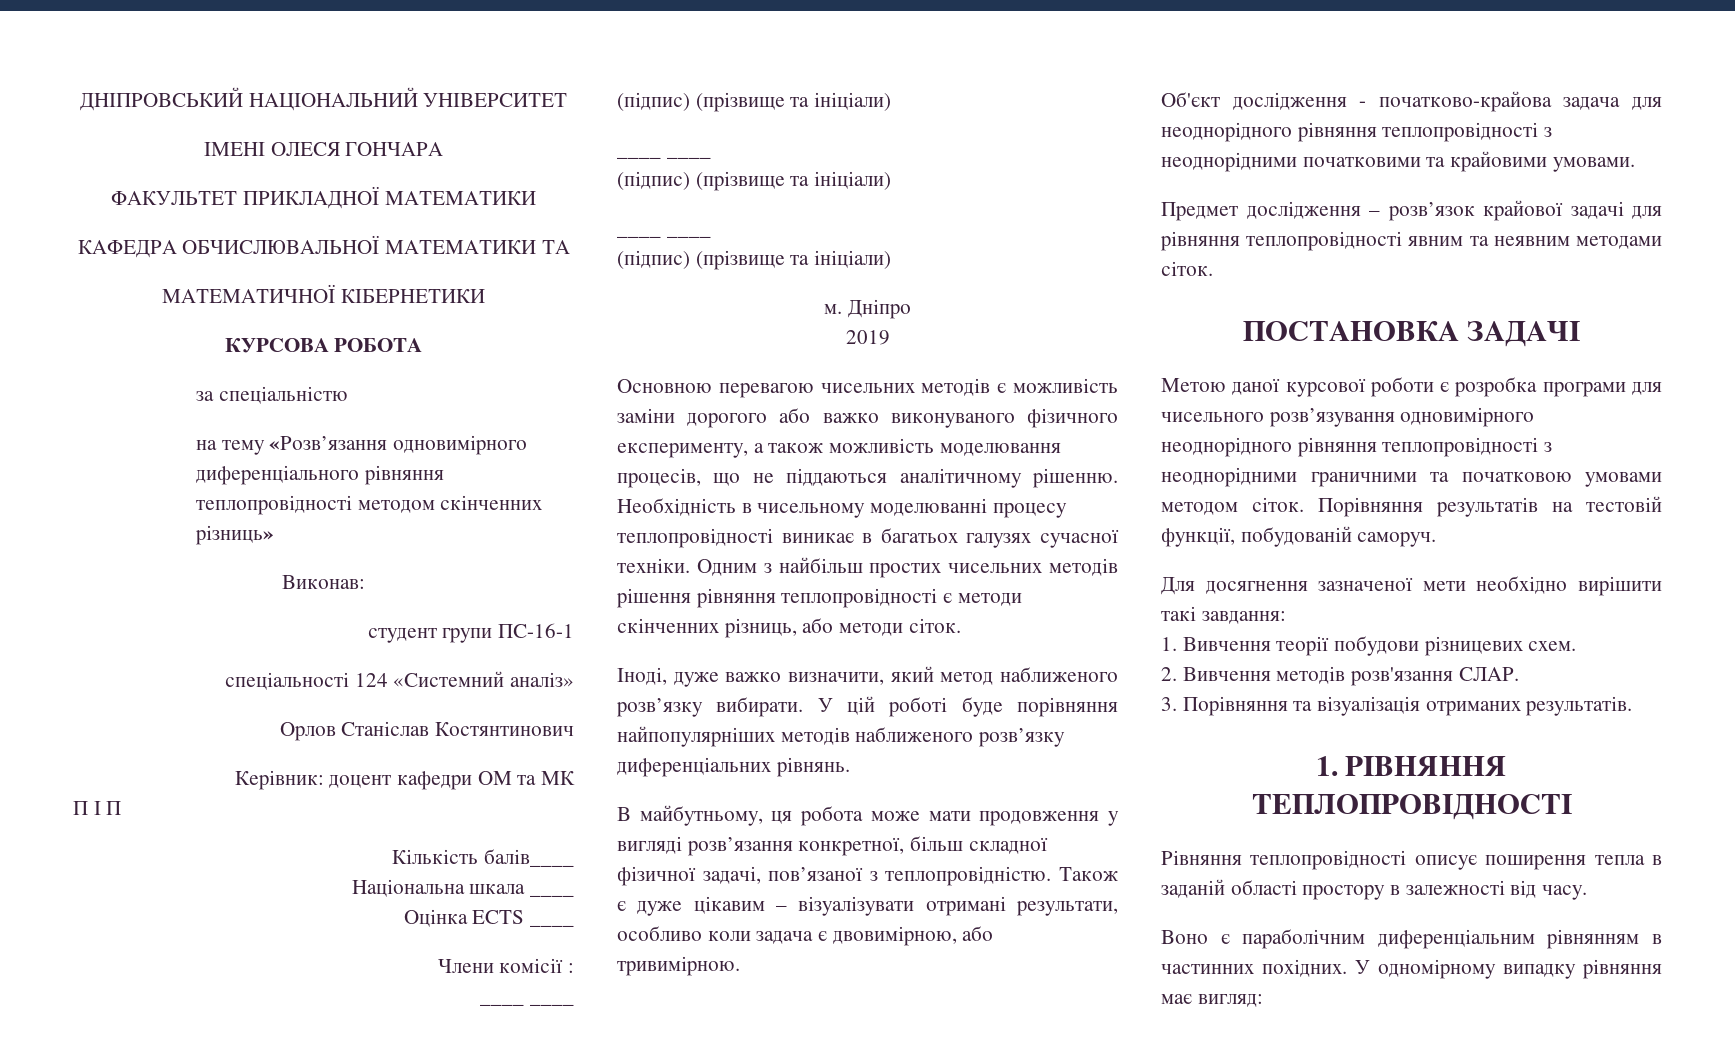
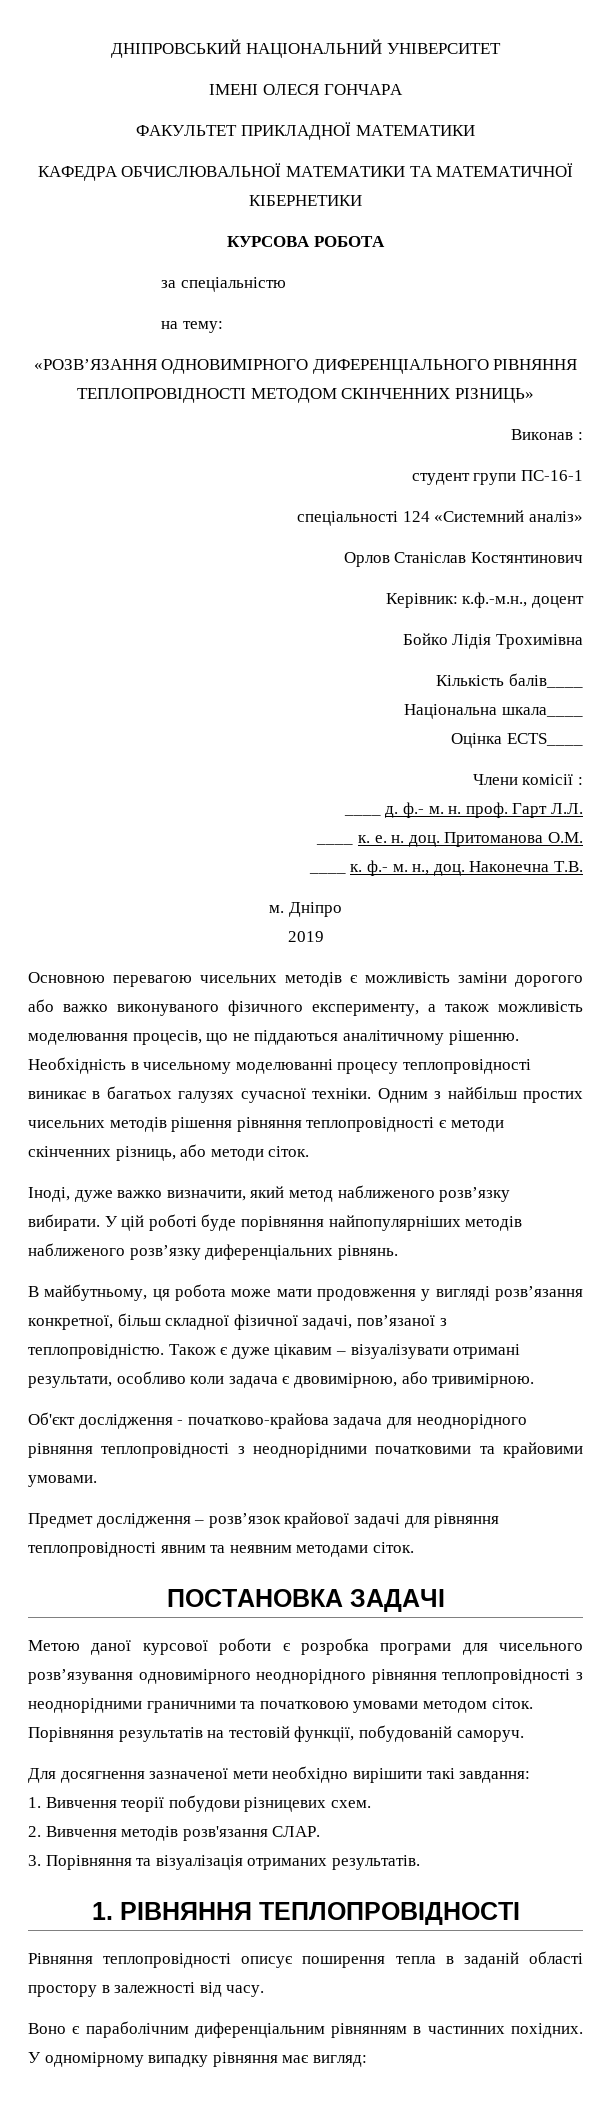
- КАФЕДРА ОБЧИСЛЮВАЛЬНОЇ МАТЕМАТИКИ ТА
- МАТЕМАТИЧНОЇ КІБЕРНЕТИКИ
+ КАФЕДРА ОБЧИСЛЮВАЛЬНОЇ МАТЕМАТИКИ ТА МАТЕМАТИЧНОЇ КІБЕРНЕТИКИ
- на тему «Розв’язання одновимірного диференціального рівняння теплопровідності методом скінченних різниць»
- Виконав:
+ на тему:
+ «РОЗВ’ЯЗАННЯ ОДНОВИМІРНОГО ДИФЕРЕНЦІАЛЬНОГО РІВНЯННЯ ТЕПЛОПРОВІДНОСТІ МЕТОДОМ СКІНЧЕННИХ РІЗНИЦЬ»
+ Виконав :
- Керівник: доцент кафедри ОМ та МК
- П І П
+ Керівник: к.ф.-м.н., доцент
+ Бойко Лідія Трохимівна
- Національна шкала ____
+ Національна шкала____
- Оцінка ECTS ____
+ Оцінка ECTS____
  Члени комісії :
- ____ ____
- (підпис) (прізвище та ініціали)
- ____ ____
- (підпис) (прізвище та ініціали)
- ____ ____
- (підпис) (прізвище та ініціали)
+ ____ д. ф.- м. н. проф. Гарт Л.Л.
+ ____ к. e. н. доц. Притоманова О.М.
+ ____ к. ф.- м. н., доц. Наконечна Т.В.

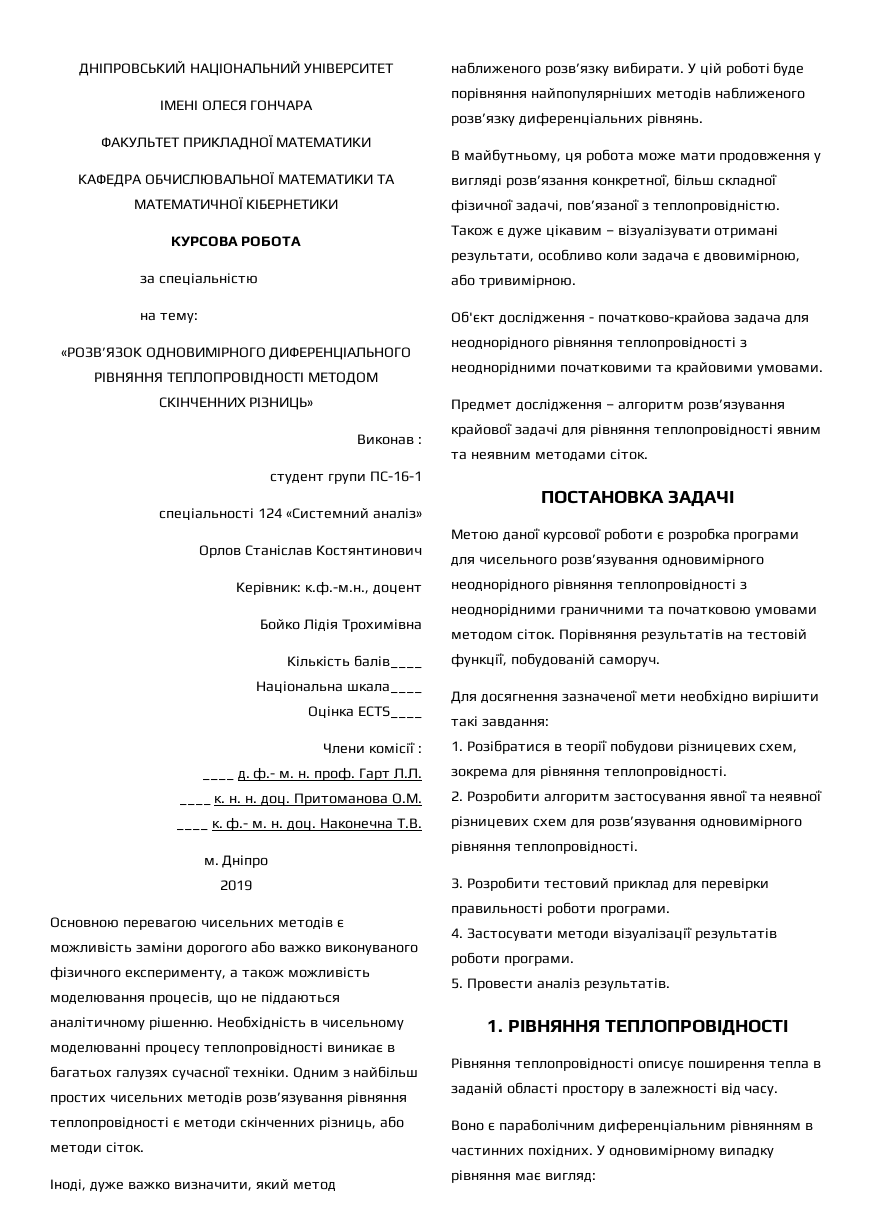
- «РОЗВ’ЯЗАННЯ ОДНОВИМІРНОГО ДИФЕРЕНЦІАЛЬНОГО РІВНЯННЯ ТЕПЛОПРОВІДНОСТІ МЕТОДОМ СКІНЧЕННИХ РІЗНИЦЬ»
+ «РОЗВ’ЯЗОК ОДНОВИМІРНОГО ДИФЕРЕНЦІАЛЬНОГО РІВНЯННЯ ТЕПЛОПРОВІДНОСТІ МЕТОДОМ СКІНЧЕННИХ РІЗНИЦЬ»
- ____ к. e. н. доц.
+ ____ к. н. н. доц.
- ____ к. ф.- м. н., доц.
+ ____ к. ф.- м. н. доц.
- Одним з найбільш простих чисельних методів рішення рівняння теплопровідності є методи скінченних різниць, або методи сіток.
+ Одним з найбільш простих чисельних методів розв’язування рівняння теплопровідності є методи скінченних різниць, або методи сіток.
- Предмет дослідження – розв’язок крайової задачі для рівняння теплопровідності явним та неявним методами сіток.
+ Предмет дослідження – алгоритм розв’язування крайової задачі для рівняння теплопровідності явним та неявним методами сіток.
- 1. Вивчення теорії побудови різницевих схем.
- 2. Вивчення методів розв'язання СЛАР.
- 3. Порівняння та візуалізація отриманих результатів.
+ 1. Розібратися в теорії побудови різницевих схем, зокрема для рівняння теплопровідності.
+ 2. Розробити алгоритм застосування явної та неявної різницевих схем для розв’язування одновимірного рівняння теплопровідності.
+ 3. Розробити тестовий приклад для перевірки правильності роботи програми.
+ 4. Застосувати методи візуалізації результатів роботи програми.
+ 5. Провести аналіз результатів.
- У одномірному випадку рівняння має вигляд:
+ У одновимірному випадку рівняння має вигляд:

